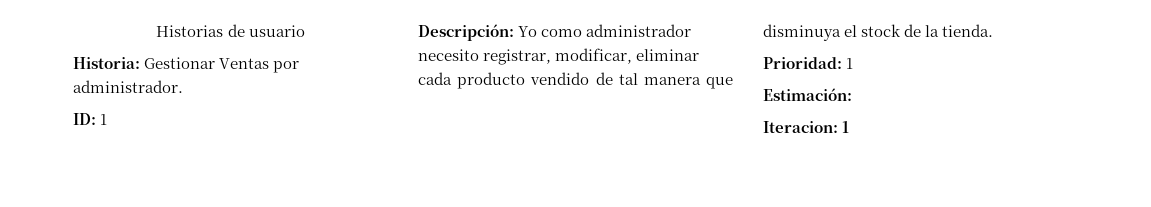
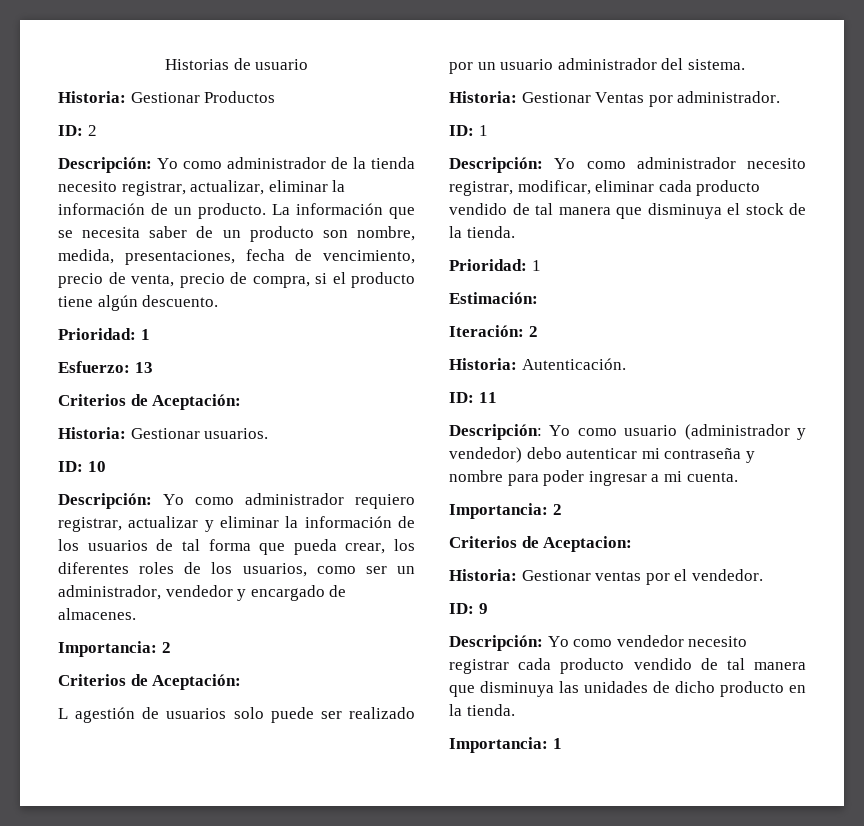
+ Historia: Gestionar Productos
+ ID: 2
+ Descripción: Yo como administrador de la tienda necesito registrar, actualizar, eliminar la información de un producto. La información que se necesita saber de un producto son nombre, medida, presentaciones, fecha de vencimiento, precio de venta, precio de compra, si el producto tiene algún descuento.
+ Prioridad: 1
+ Esfuerzo: 13
+ Criterios de Aceptación:
+ Historia: Gestionar usuarios.
+ ID: 10
+ Descripción: Yo como administrador requiero registrar, actualizar y eliminar la información de los usuarios de tal forma que pueda crear, los diferentes roles de los usuarios, como ser un administrador, vendedor y encargado de almacenes.
+ Importancia: 2
+ Criterios de Aceptación:
+ L agestión de usuarios solo puede ser realizado por un usuario administrador del sistema.
- Iteracion: 1
+ Iteración: 2
+ Historia: Autenticación.
+ ID: 11
+ Descripción: Yo como usuario (administrador y vendedor) debo autenticar mi contraseña y nombre para poder ingresar a mi cuenta.
+ Importancia: 2
+ Criterios de Aceptacion:
+ Historia: Gestionar ventas por el vendedor.
+ ID: 9
+ Descripción: Yo como vendedor necesito registrar cada producto vendido de tal manera que disminuya las unidades de dicho producto en la tienda.
+ Importancia: 1

